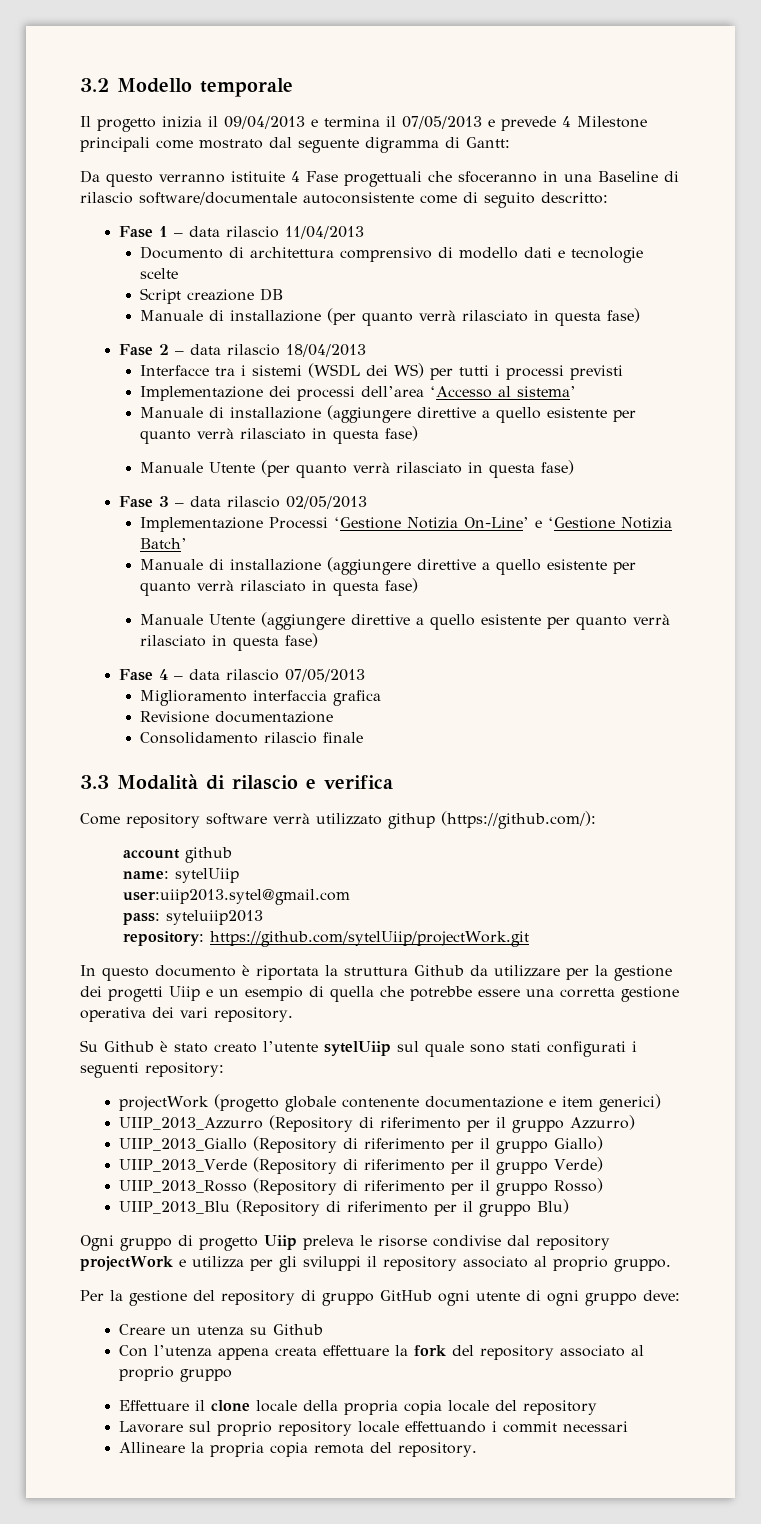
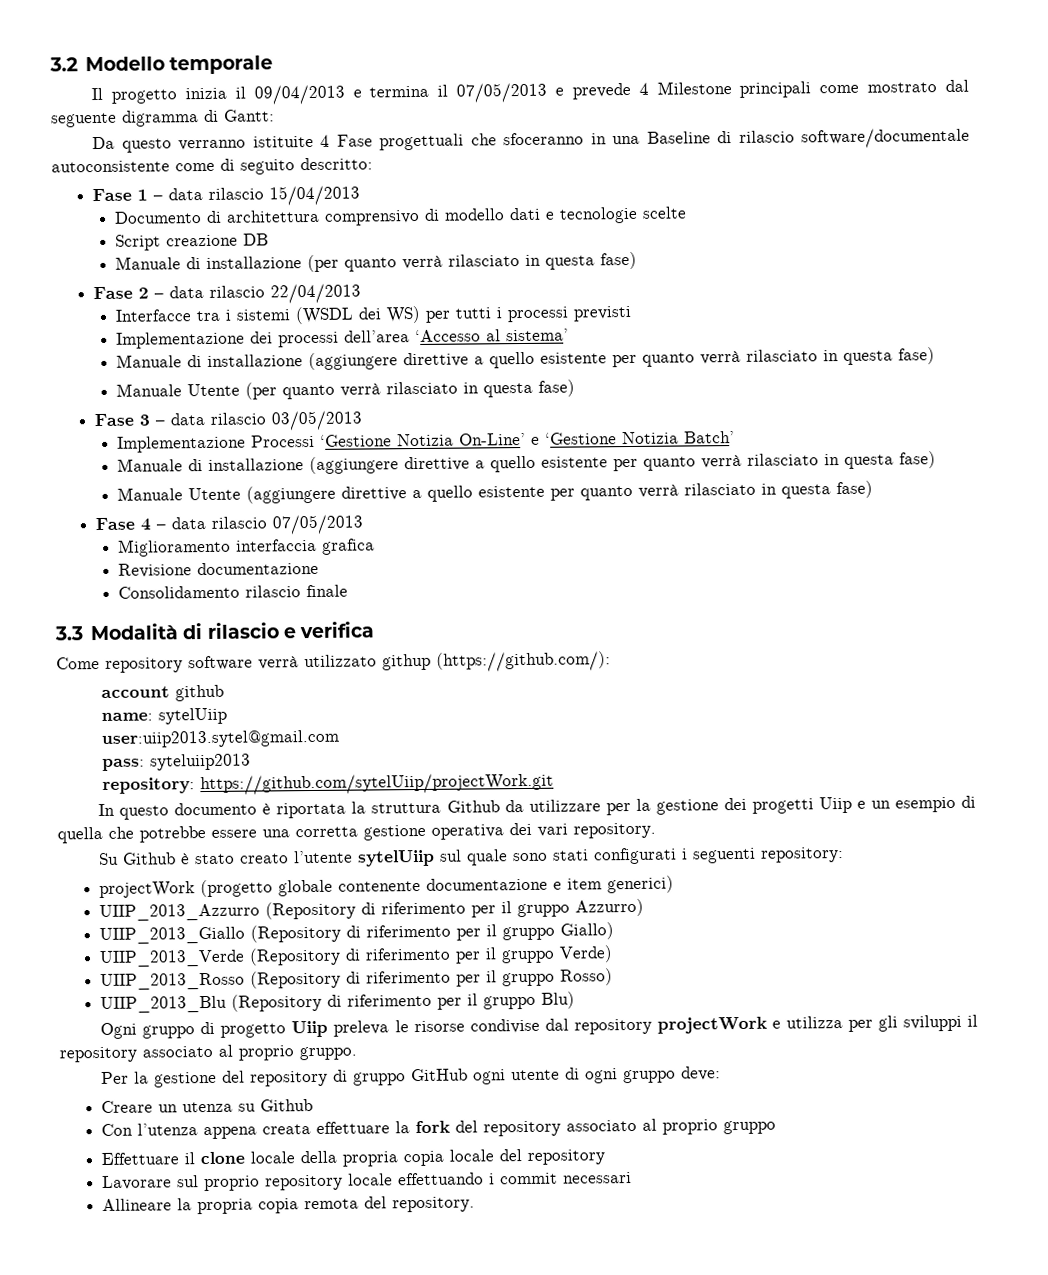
- Fase 1 – data rilascio 11/04/2013
+ Fase 1 – data rilascio 15/04/2013
- Fase 2 – data rilascio 18/04/2013
+ Fase 2 – data rilascio 22/04/2013
- Fase 3 – data rilascio 02/05/2013
+ Fase 3 – data rilascio 03/05/2013

